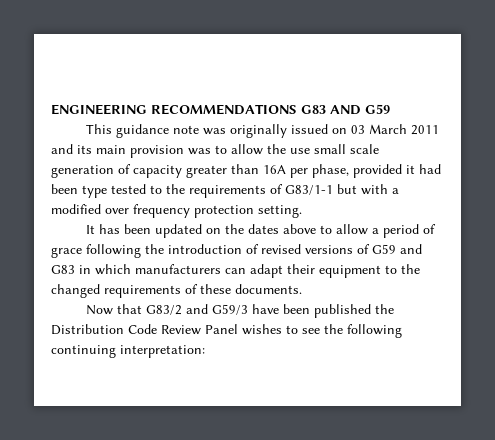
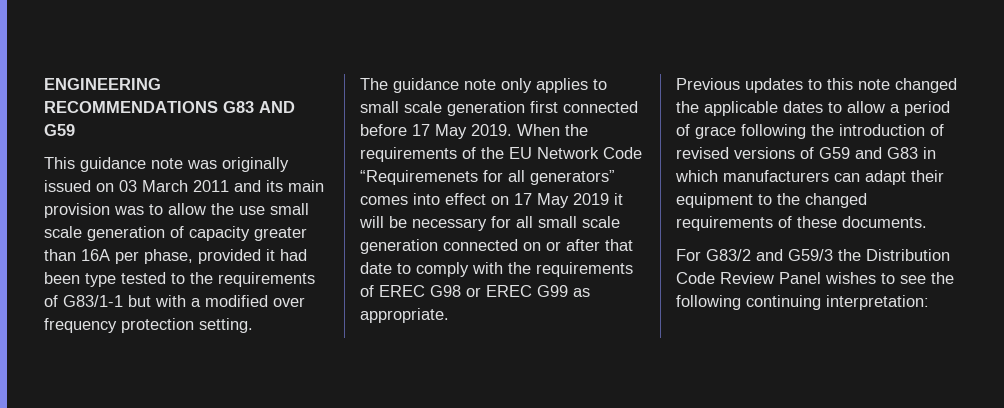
- It has been updated on the dates above to allow a period of grace following the introduction of revised versions of G59 and G83 in which manufacturers can adapt their equipment to the changed requirements of these documents.
+ The guidance note only applies to small scale generation first connected before 17 May 2019. When the requirements of the EU Network Code “Requiremenets for all generators” comes into effect on 17 May 2019 it will be necessary for all small scale generation connected on or after that date to comply with the requirements of EREC G98 or EREC G99 as appropriate.
+ Previous updates to this note changed the applicable dates to allow a period of grace following the introduction of revised versions of G59 and G83 in which manufacturers can adapt their equipment to the changed requirements of these documents.
- Now that G83/2 and G59/3 have been published the Distribution Code Review Panel wishes to see the following continuing interpretation:
+ For G83/2 and G59/3 the Distribution Code Review Panel wishes to see the following continuing interpretation:

